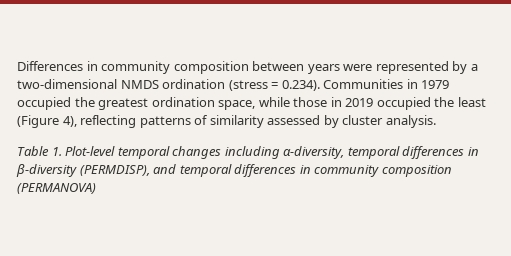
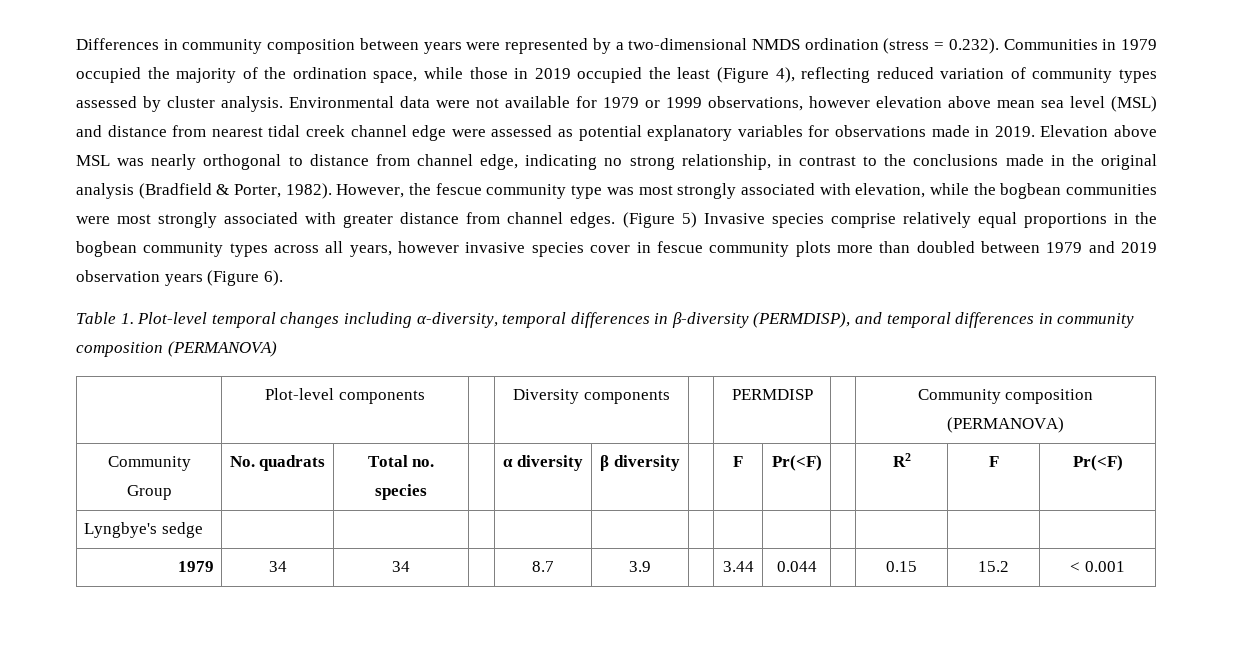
- Differences in community composition between years were represented by a two-dimensional NMDS ordination (stress = 0.234). Communities in 1979 occupied the greatest ordination space, while those in 2019 occupied the least (Figure 4), reflecting patterns of similarity assessed by cluster analysis.
+ Differences in community composition between years were represented by a two-dimensional NMDS ordination (stress = 0.232). Communities in 1979 occupied the majority of the ordination space, while those in 2019 occupied the least (Figure 4), reflecting reduced variation of community types assessed by cluster analysis. Environmental data were not available for 1979 or 1999 observations, however elevation above mean sea level (MSL) and distance from nearest tidal creek channel edge were assessed as potential explanatory variables for observations made in 2019. Elevation above MSL was nearly orthogonal to distance from channel edge, indicating no strong relationship, in contrast to the conclusions made in the original analysis (Bradfield & Porter, 1982). However, the fescue community type was most strongly associated with elevation, while the bogbean communities were most strongly associated with greater distance from channel edges. (Figure 5) Invasive species comprise relatively equal proportions in the bogbean community types across all years, however invasive species cover in fescue community plots more than doubled between 1979 and 2019 observation years (Figure 6).
+ | Plot-level components | | Diversity components | | PERMDISP | | Community composition (PERMANOVA)
+ Community Group | No. quadrats | Total no. species | | α diversity | β diversity | | F | Pr(<F) | | R2 | F | Pr(<F)
+ Lyngbye's sedge | | | | | | | | | | | |
+ 1979 | 34 | 34 | | 8.7 | 3.9 | | 3.44 | 0.044 | | 0.15 | 15.2 | < 0.001

